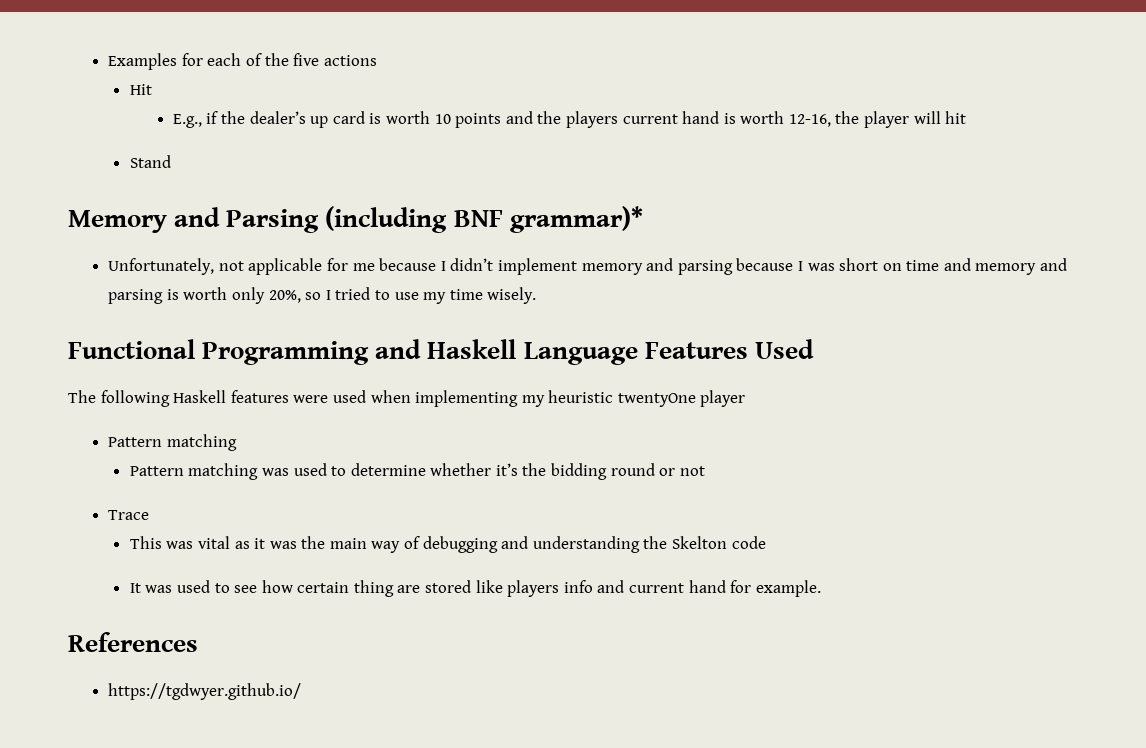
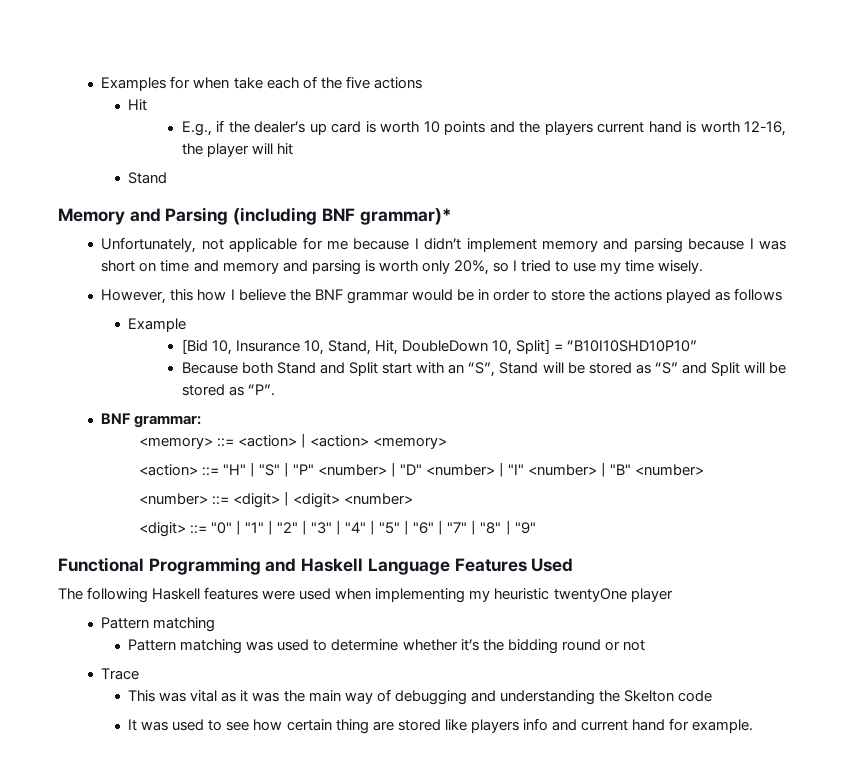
- Examples for each of the five actions
+ Examples for when take each of the five actions
+ However, this how I believe the BNF grammar would be in order to store the actions played as follows
+ Example
+ [Bid 10, Insurance 10, Stand, Hit, DoubleDown 10, Split] = “B10I10SHD10P10”
+ Because both Stand and Split start with an “S”, Stand will be stored as “S” and Split will be stored as “P”.
+ BNF grammar:
+ <memory> ::= <action> | <action> <memory>
+ <action> ::= "H" | "S" | "P" <number> | "D" <number> | "I" <number> | "B" <number>
+ <number> ::= <digit> | <digit> <number>
+ <digit> ::= "0" | "1" | "2" | "3" | "4" | "5" | "6" | "7" | "8" | "9"
- References
- https://tgdwyer.github.io/

